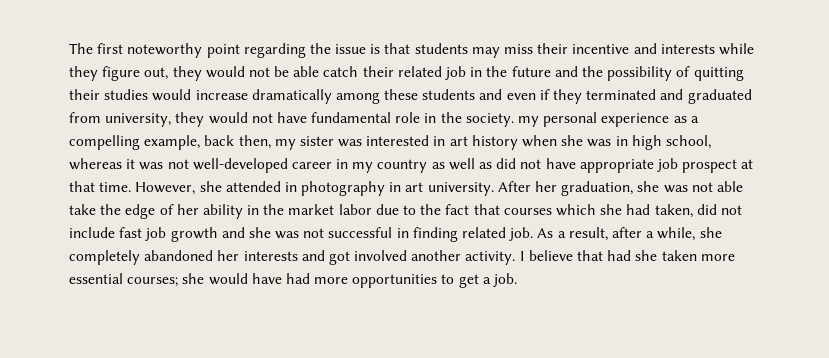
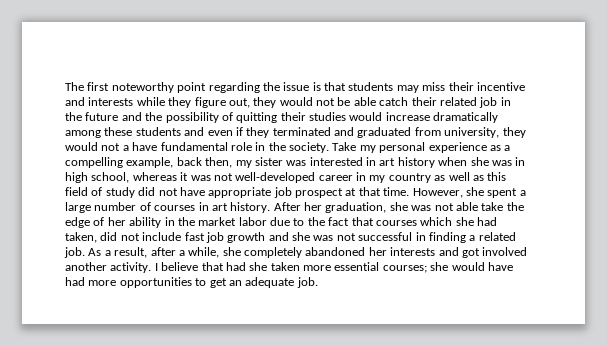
- The first noteworthy point regarding the issue is that students may miss their incentive and interests while they figure out, they would not be able catch their related job in the future and the possibility of quitting their studies would increase dramatically among these students and even if they terminated and graduated from university, they would not have fundamental role in the society. my personal experience as a compelling example, back then, my sister was interested in art history when she was in high school, whereas it was not well-developed career in my country as well as did not have appropriate job prospect at that time.
+ The first noteworthy point regarding the issue is that students may miss their incentive and interests while they figure out, they would not be able catch their related job in the future and the possibility of quitting their studies would increase dramatically among these students and even if they terminated and graduated from university, they would not a have fundamental role in the society. Take my personal experience as a compelling example, back then, my sister was interested in art history when she was in high school, whereas it was not well-developed career in my country as well as this field of study did not have appropriate job prospect at that time.
- However, she attended in photography in art university.
+ However, she spent a large number of courses in art history.
- After her graduation, she was not able take the edge of her ability in the market labor due to the fact that courses which she had taken, did not include fast job growth and she was not successful in finding related job.
+ After her graduation, she was not able take the edge of her ability in the market labor due to the fact that courses which she had taken, did not include fast job growth and she was not successful in finding a related job.
- I believe that had she taken more essential courses; she would have had more opportunities to get a job.
+ I believe that had she taken more essential courses; she would have had more opportunities to get an adequate job.

